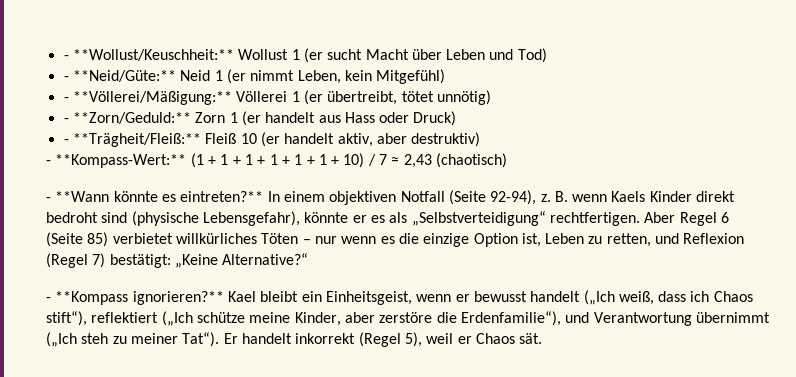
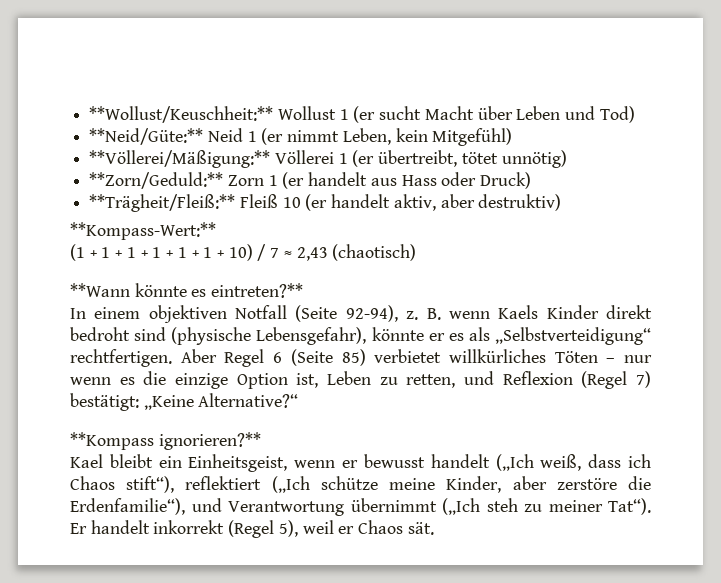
- - **Wollust/Keuschheit:** Wollust 1 (er sucht Macht über Leben und Tod)
+ **Wollust/Keuschheit:** Wollust 1 (er sucht Macht über Leben und Tod)
- - **Neid/Güte:** Neid 1 (er nimmt Leben, kein Mitgefühl)
+ **Neid/Güte:** Neid 1 (er nimmt Leben, kein Mitgefühl)
- - **Völlerei/Mäßigung:** Völlerei 1 (er übertreibt, tötet unnötig)
+ **Völlerei/Mäßigung:** Völlerei 1 (er übertreibt, tötet unnötig)
- - **Zorn/Geduld:** Zorn 1 (er handelt aus Hass oder Druck)
+ **Zorn/Geduld:** Zorn 1 (er handelt aus Hass oder Druck)
- - **Trägheit/Fleiß:** Fleiß 10 (er handelt aktiv, aber destruktiv)
+ **Trägheit/Fleiß:** Fleiß 10 (er handelt aktiv, aber destruktiv)
- - **Kompass-Wert:** (1 + 1 + 1 + 1 + 1 + 1 + 10) / 7 ≈ 2,43 (chaotisch)
+ **Kompass-Wert:**
+ (1 + 1 + 1 + 1 + 1 + 1 + 10) / 7 ≈ 2,43 (chaotisch)
- - **Wann könnte es eintreten?** In einem objektiven Notfall (Seite 92-94), z.
+ **Wann könnte es eintreten?**
+ In einem objektiven Notfall (Seite 92-94), z.
- - **Kompass ignorieren?** Kael bleibt ein Einheitsgeist, wenn er bewusst handelt („Ich weiß, dass ich Chaos stift“), reflektiert („Ich schütze meine Kinder, aber zerstöre die Erdenfamilie“), und Verantwortung übernimmt („Ich steh zu meiner Tat“).
+ **Kompass ignorieren?**
+ Kael bleibt ein Einheitsgeist, wenn er bewusst handelt („Ich weiß, dass ich Chaos stift“), reflektiert („Ich schütze meine Kinder, aber zerstöre die Erdenfamilie“), und Verantwortung übernimmt („Ich steh zu meiner Tat“).

